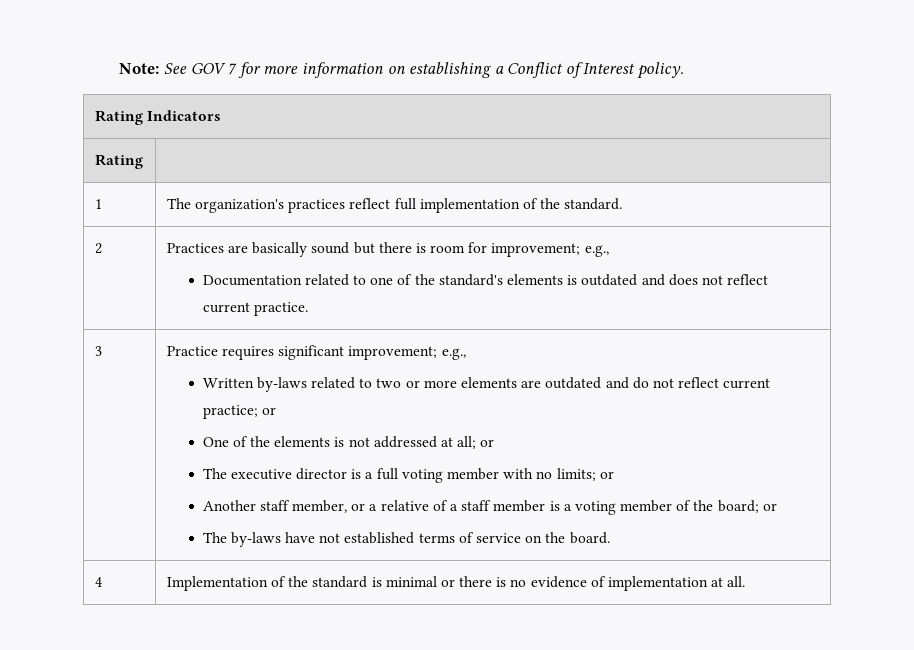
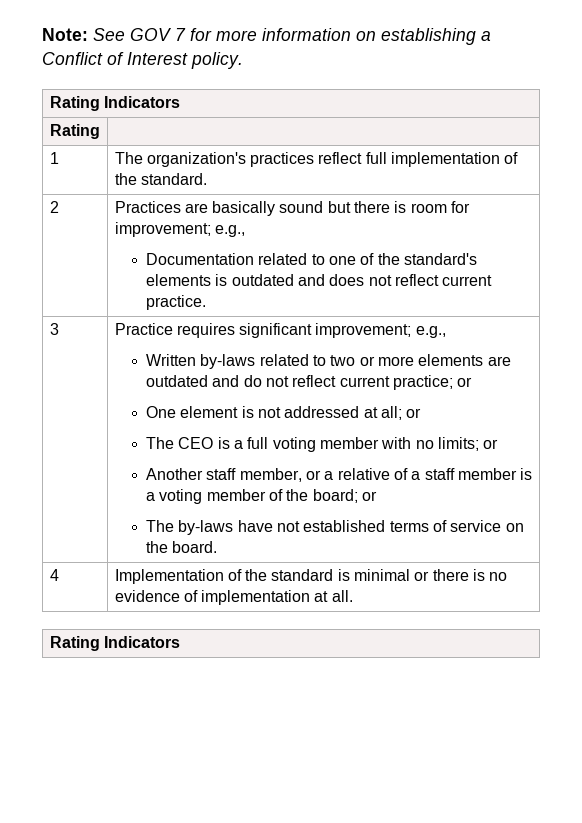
- One of the elements is not addressed at all; or
+ One element is not addressed at all; or
- The executive director is a full voting member with no limits; or
+ The CEO is a full voting member with no limits; or
  4 | Implementation of the standard is minimal or there is no evidence of implementation at all.
+ Rating Indicators

